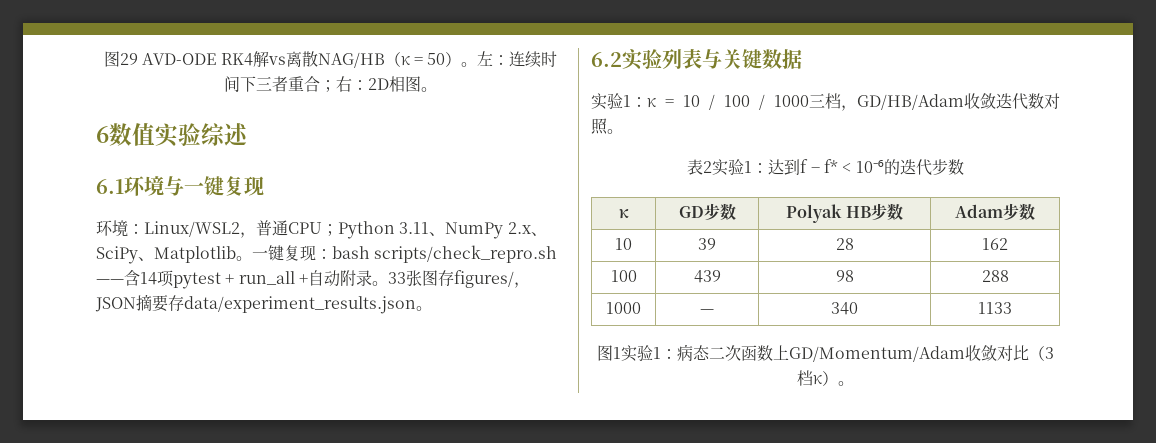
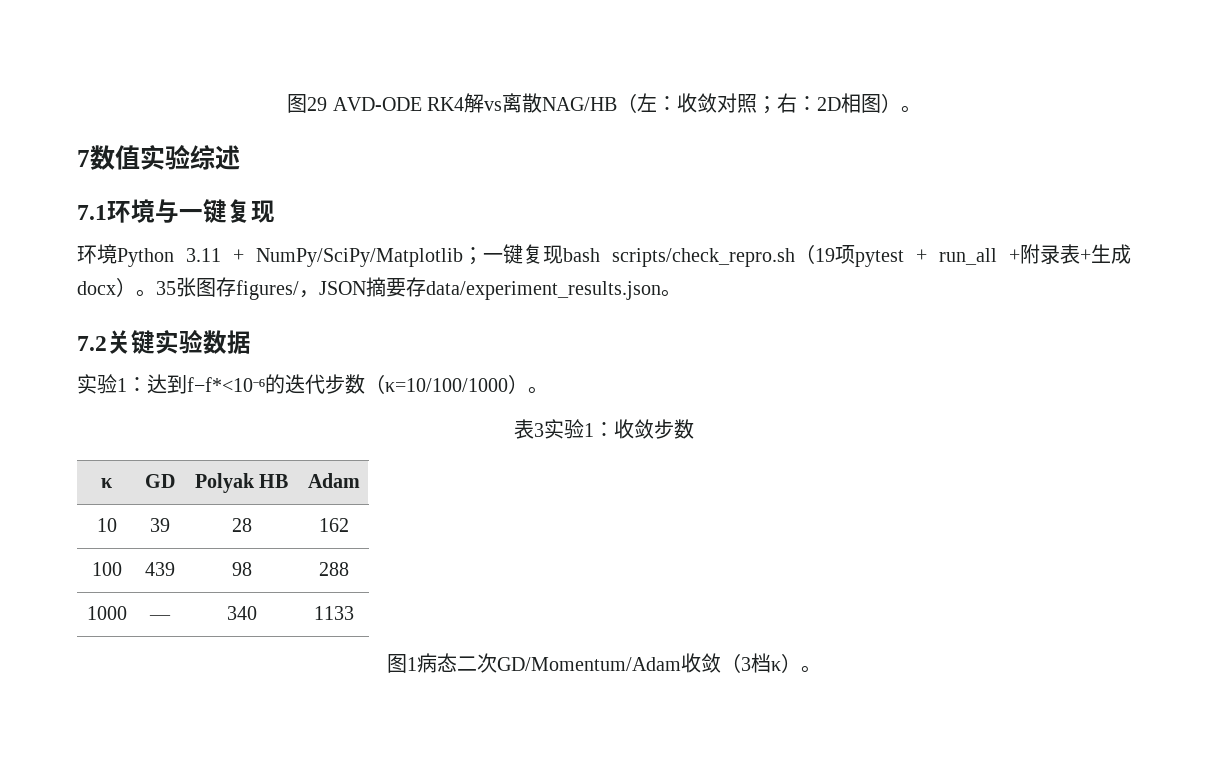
- 图29 AVD-ODE RK4解vs离散NAG/HB（κ = 50）。左：连续时间下三者重合；右：2D相图。
- 6数值实验综述
+ 图29 AVD-ODE RK4解vs离散NAG/HB（左：收敛对照；右：2D相图）。
+ 7数值实验综述
- 6.1环境与一键复现
+ 7.1环境与一键复现
- 环境：Linux/WSL2，普通CPU；Python 3.11、NumPy 2.x、SciPy、Matplotlib。一键复现：bash scripts/check_repro.sh ——含14项pytest + run_all +自动附录。33张图存figures/，JSON摘要存data/experiment_results.json。
+ 环境Python 3.11 + NumPy/SciPy/Matplotlib；一键复现bash scripts/check_repro.sh（19项pytest + run_all +附录表+生成docx）。35张图存figures/，JSON摘要存data/experiment_results.json。
- 6.2实验列表与关键数据
+ 7.2关键实验数据
- 实验1：κ = 10 / 100 / 1000三档，GD/HB/Adam收敛迭代数对照。
+ 实验1：达到f−f*<10⁻⁶的迭代步数（κ=10/100/1000）。
- 表2实验1：达到f − f* < 10⁻⁶的迭代步数
+ 表3实验1：收敛步数
- κ | GD步数 | Polyak HB步数 | Adam步数
+ κ | GD | Polyak HB | Adam
- 图1实验1：病态二次函数上GD/Momentum/Adam收敛对比（3档κ）。
+ 图1病态二次GD/Momentum/Adam收敛（3档κ）。

